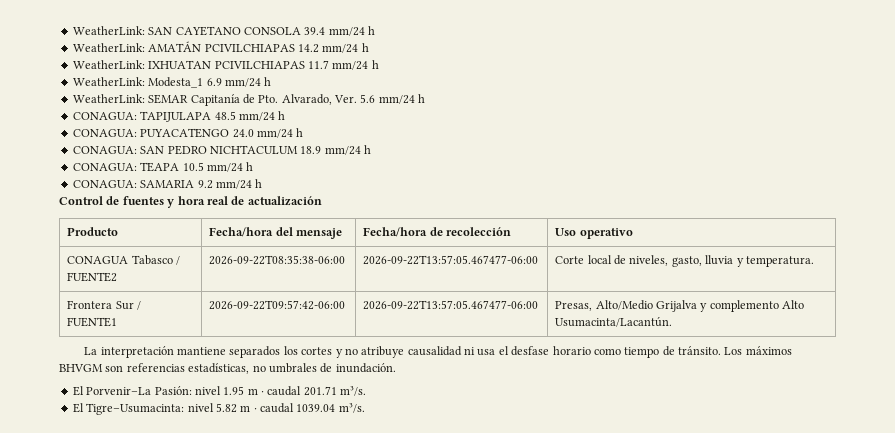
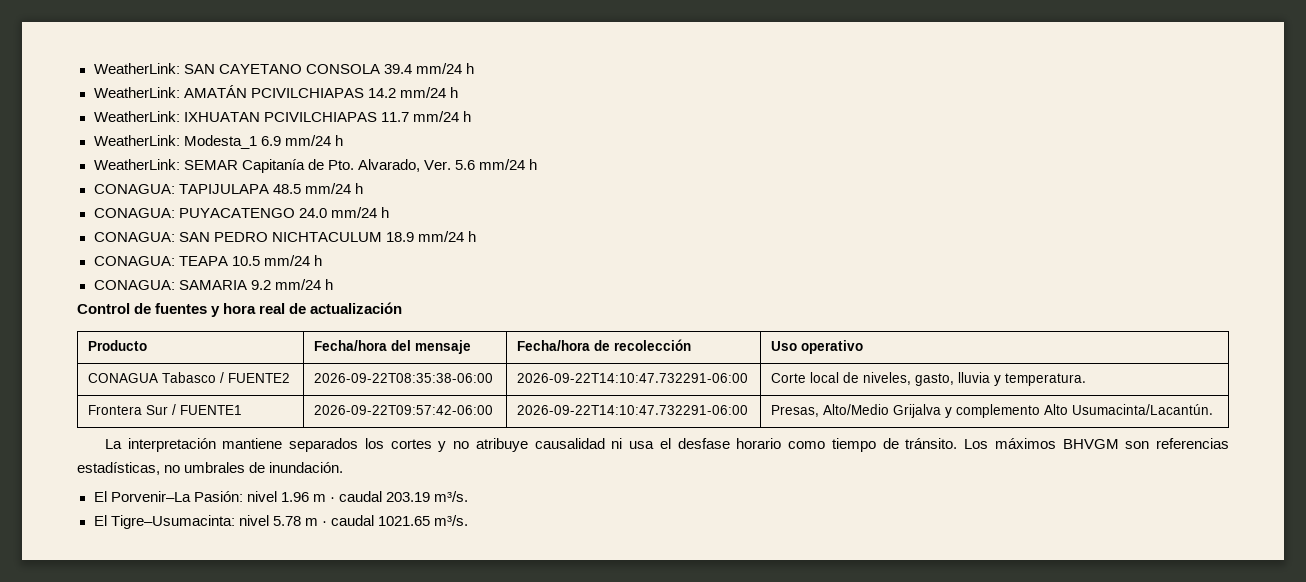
- CONAGUA Tabasco / FUENTE2 | 2026-09-22T08:35:38-06:00 | 2026-09-22T13:57:05.467477-06:00 | Corte local de niveles, gasto, lluvia y temperatura.
+ CONAGUA Tabasco / FUENTE2 | 2026-09-22T08:35:38-06:00 | 2026-09-22T14:10:47.732291-06:00 | Corte local de niveles, gasto, lluvia y temperatura.
- Frontera Sur / FUENTE1 | 2026-09-22T09:57:42-06:00 | 2026-09-22T13:57:05.467477-06:00 | Presas, Alto/Medio Grijalva y complemento Alto Usumacinta/Lacantún.
+ Frontera Sur / FUENTE1 | 2026-09-22T09:57:42-06:00 | 2026-09-22T14:10:47.732291-06:00 | Presas, Alto/Medio Grijalva y complemento Alto Usumacinta/Lacantún.
- El Porvenir–La Pasión: nivel 1.95 m · caudal 201.71 m³/s.
+ El Porvenir–La Pasión: nivel 1.96 m · caudal 203.19 m³/s.
- El Tigre–Usumacinta: nivel 5.82 m · caudal 1039.04 m³/s.
+ El Tigre–Usumacinta: nivel 5.78 m · caudal 1021.65 m³/s.

